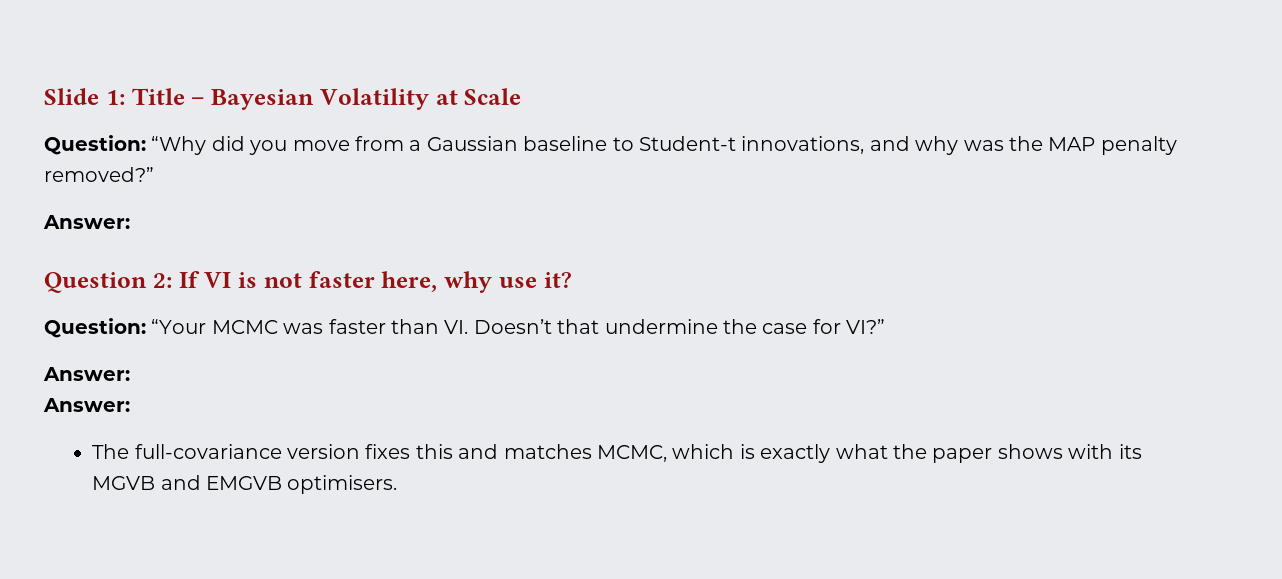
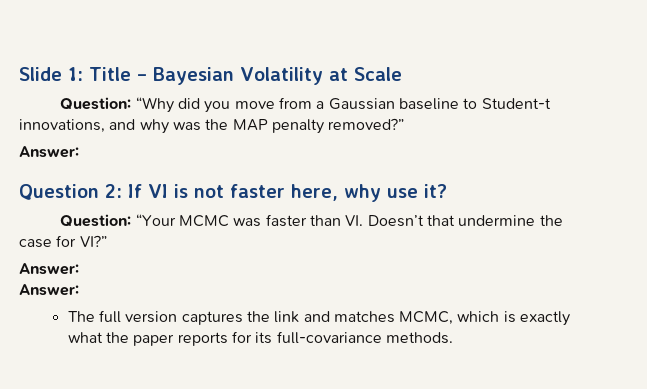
- The full-covariance version fixes this and matches MCMC, which is exactly what the paper shows with its MGVB and EMGVB optimisers.
+ The full version captures the link and matches MCMC, which is exactly what the paper reports for its full-covariance methods.

